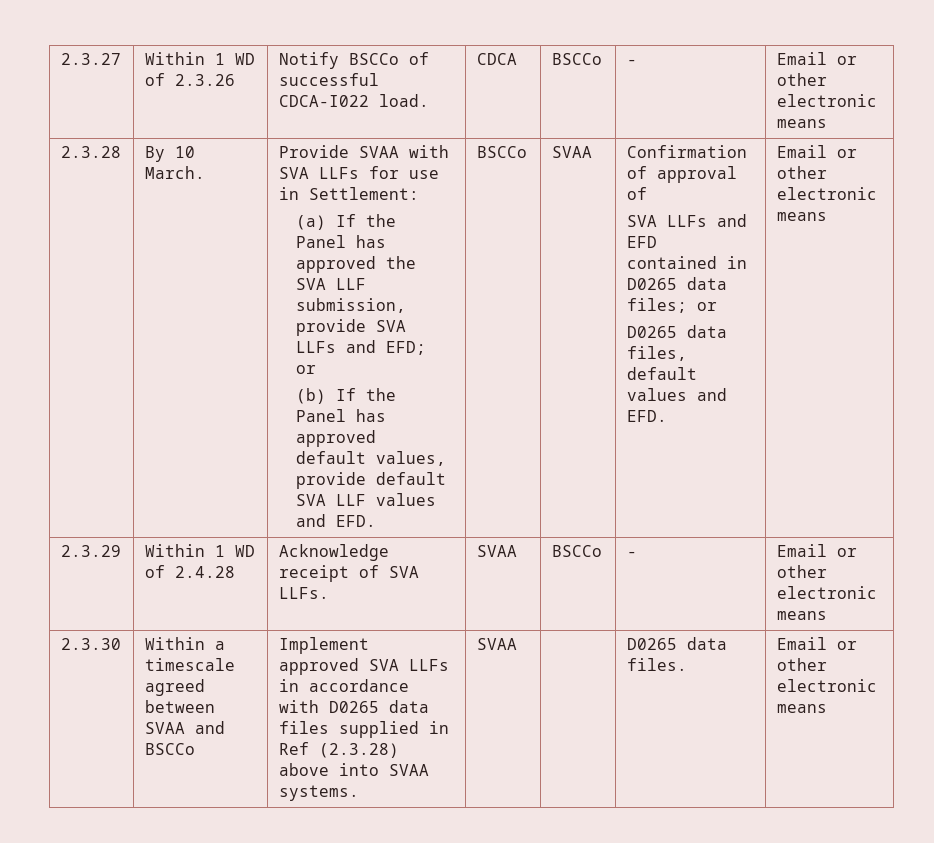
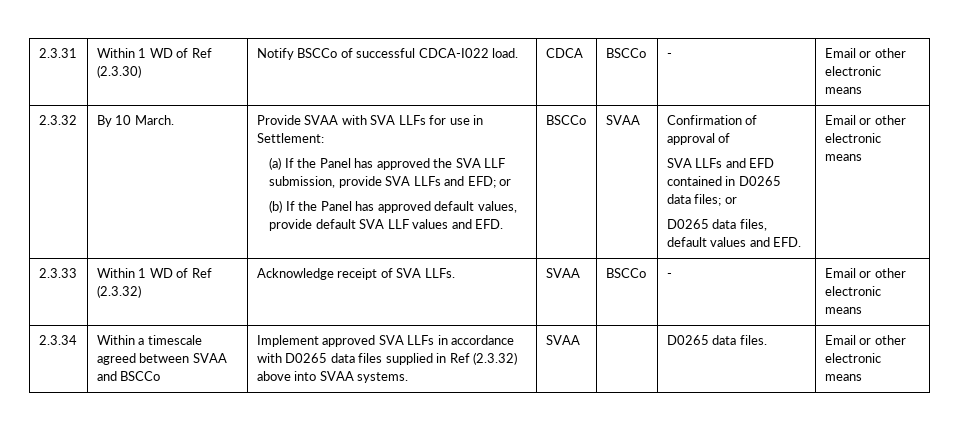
- 2.3.27 | Within 1 WD of 2.3.26 | Notify BSCCo of successful CDCA-I022 load. | CDCA | BSCCo | - | Email or other electronic means
+ 2.3.31 | Within 1 WD of Ref (2.3.30) | Notify BSCCo of successful CDCA-I022 load. | CDCA | BSCCo | - | Email or other electronic means
- 2.3.28
+ 2.3.32
- 2.3.29 | Within 1 WD of 2.4.28 | Acknowledge receipt of SVA LLFs. | SVAA | BSCCo | - | Email or other electronic means
+ 2.3.33 | Within 1 WD of Ref (2.3.32) | Acknowledge receipt of SVA LLFs. | SVAA | BSCCo | - | Email or other electronic means
- 2.3.30 | Within a timescale agreed between SVAA and BSCCo | Implement approved SVA LLFs in accordance with D0265 data files supplied in Ref (2.3.28) above into SVAA systems. | SVAA | | D0265 data files. | Email or other electronic means
+ 2.3.34 | Within a timescale agreed between SVAA and BSCCo | Implement approved SVA LLFs in accordance with D0265 data files supplied in Ref (2.3.32) above into SVAA systems. | SVAA | | D0265 data files. | Email or other electronic means

